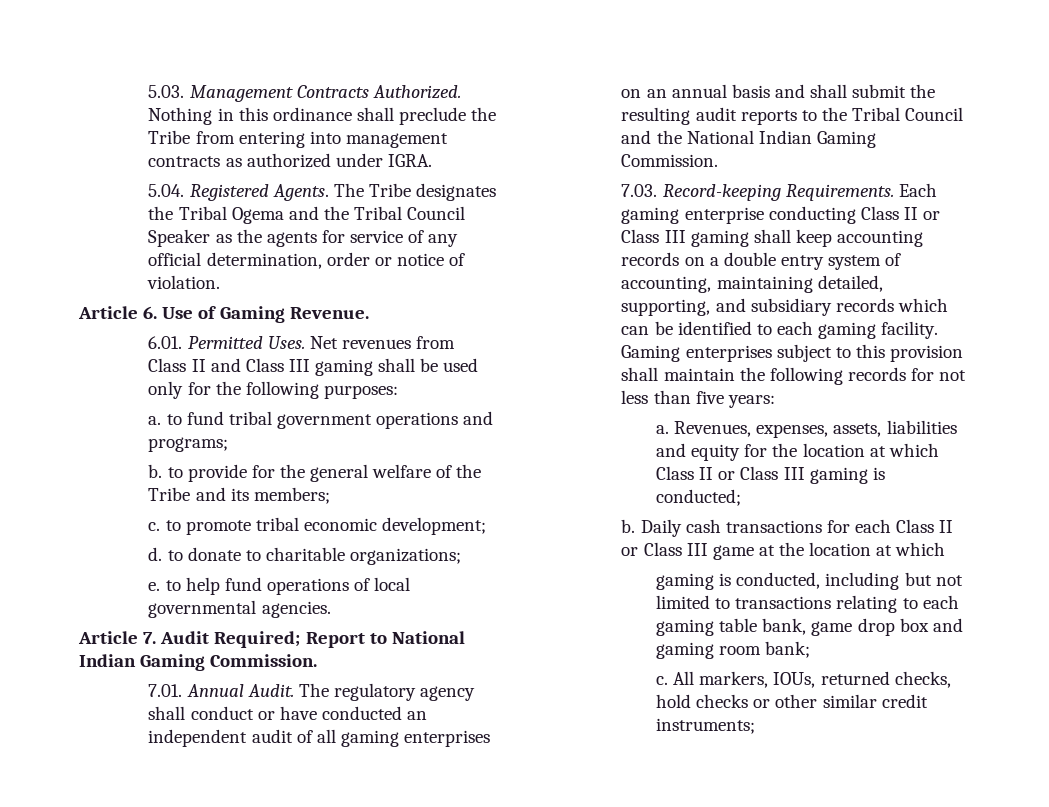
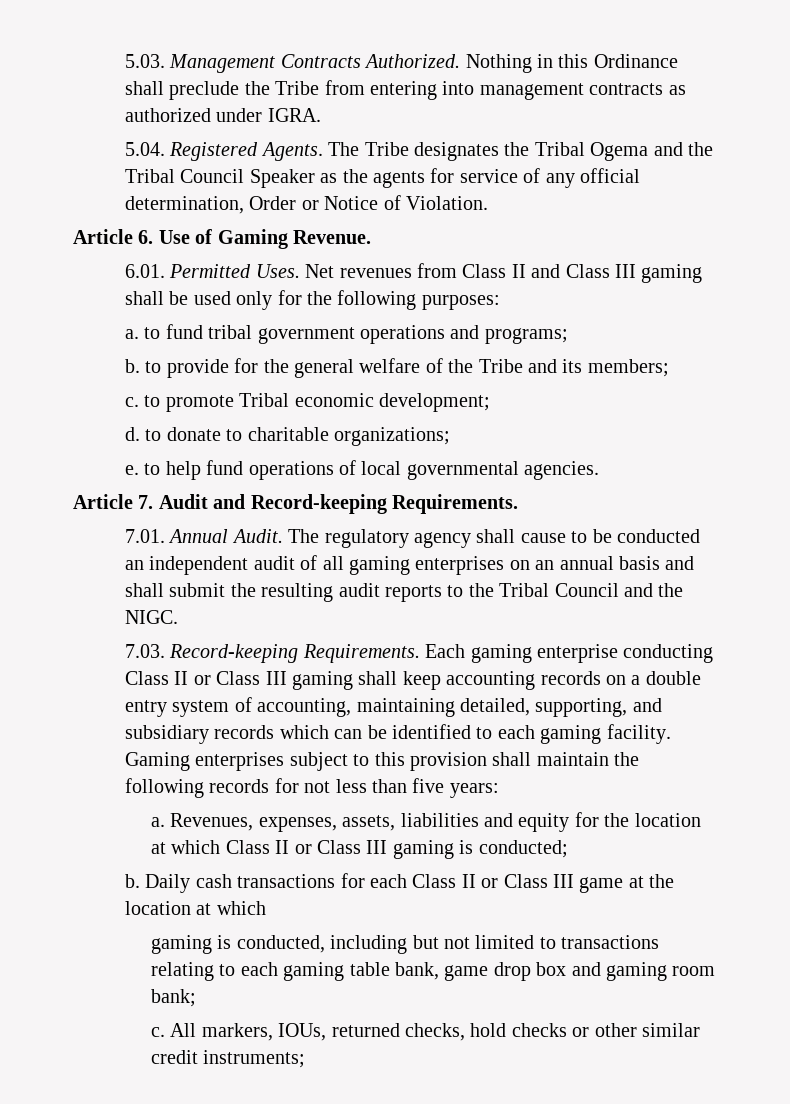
- Nothing in this ordinance shall preclude the Tribe from entering into management contracts as authorized under IGRA.
+ Nothing in this Ordinance shall preclude the Tribe from entering into management contracts as authorized under IGRA.
- The Tribe designates the Tribal Ogema and the Tribal Council Speaker as the agents for service of any official determination, order or notice of violation.
+ The Tribe designates the Tribal Ogema and the Tribal Council Speaker as the agents for service of any official determination, Order or Notice of Violation.
- c. to promote tribal economic development;
+ c. to promote Tribal economic development;
- Article 7. Audit Required; Report to National Indian Gaming Commission.
+ Article 7. Audit and Record-keeping Requirements.
- The regulatory agency shall conduct or have conducted an independent audit of all gaming enterprises on an annual basis and shall submit the resulting audit reports to the Tribal Council and the National Indian Gaming Commission.
+ The regulatory agency shall cause to be conducted an independent audit of all gaming enterprises on an annual basis and shall submit the resulting audit reports to the Tribal Council and the NIGC.

